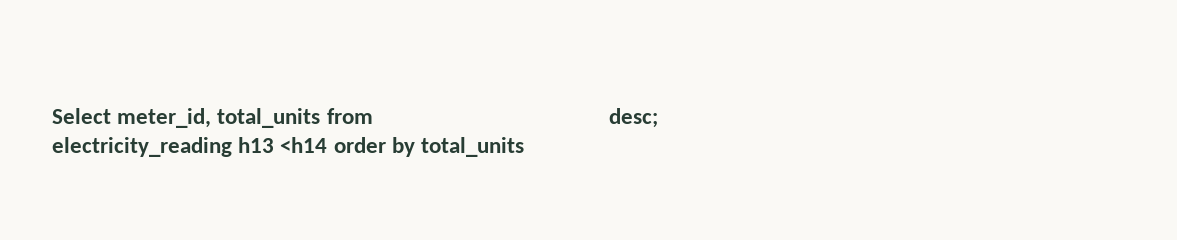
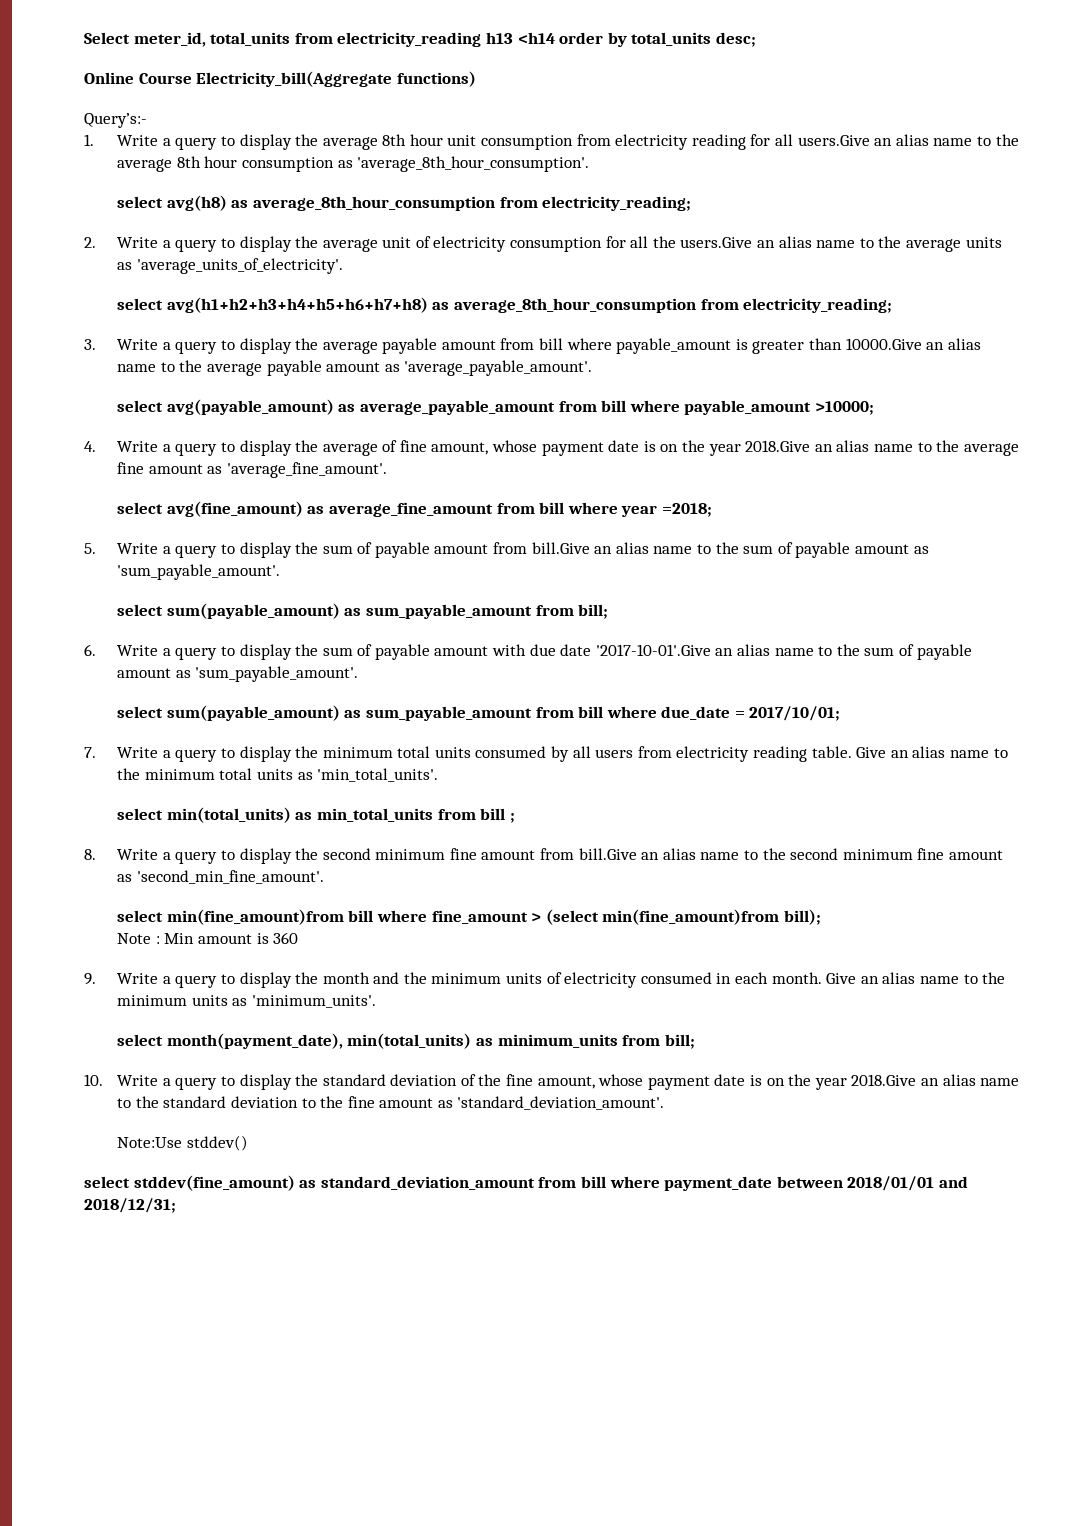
+ Online Course Electricity_bill(Aggregate functions)
+ Query’s:-
+ 1. Write a query to display the average 8th hour unit consumption from electricity reading for all users.Give an alias name to the average 8th hour consumption as 'average_8th_hour_consumption'.
+ select avg(h8) as average_8th_hour_consumption from electricity_reading;
+ 2. Write a query to display the average unit of electricity consumption for all the users.Give an alias name to the average units as 'average_units_of_electricity'.
+ select avg(h1+h2+h3+h4+h5+h6+h7+h8) as average_8th_hour_consumption from electricity_reading;
+ 3. Write a query to display the average payable amount from bill where payable_amount is greater than 10000.Give an alias name to the average payable amount as 'average_payable_amount'.
+ select avg(payable_amount) as average_payable_amount from bill where payable_amount >10000;
+ 4. Write a query to display the average of fine amount, whose payment date is on the year 2018.Give an alias name to the average fine amount as 'average_fine_amount'.
+ select avg(fine_amount) as average_fine_amount from bill where year =2018;
+ 5. Write a query to display the sum of payable amount from bill.Give an alias name to the sum of payable amount as 'sum_payable_amount'.
+ select sum(payable_amount) as sum_payable_amount from bill;
+ 6. Write a query to display the sum of payable amount with due date '2017-10-01'.Give an alias name to the sum of payable amount as 'sum_payable_amount'.
+ select sum(payable_amount) as sum_payable_amount from bill where due_date = 2017/10/01;
+ 7. Write a query to display the minimum total units consumed by all users from electricity reading table. Give an alias name to the minimum total units as 'min_total_units'.
+ select min(total_units) as min_total_units from bill ;
+ 8. Write a query to display the second minimum fine amount from bill.Give an alias name to the second minimum fine amount as 'second_min_fine_amount'.
+ select min(fine_amount)from bill where fine_amount > (select min(fine_amount)from bill);
+ Note : Min amount is 360
+ 9. Write a query to display the month and the minimum units of electricity consumed in each month. Give an alias name to the minimum units as 'minimum_units'.
+ select month(payment_date), min(total_units) as minimum_units from bill;
+ 10. Write a query to display the standard deviation of the fine amount, whose payment date is on the year 2018.Give an alias name to the standard deviation to the fine amount as 'standard_deviation_amount'.
+ Note:Use stddev()
+ select stddev(fine_amount) as standard_deviation_amount from bill where payment_date between 2018/01/01 and 2018/12/31;

